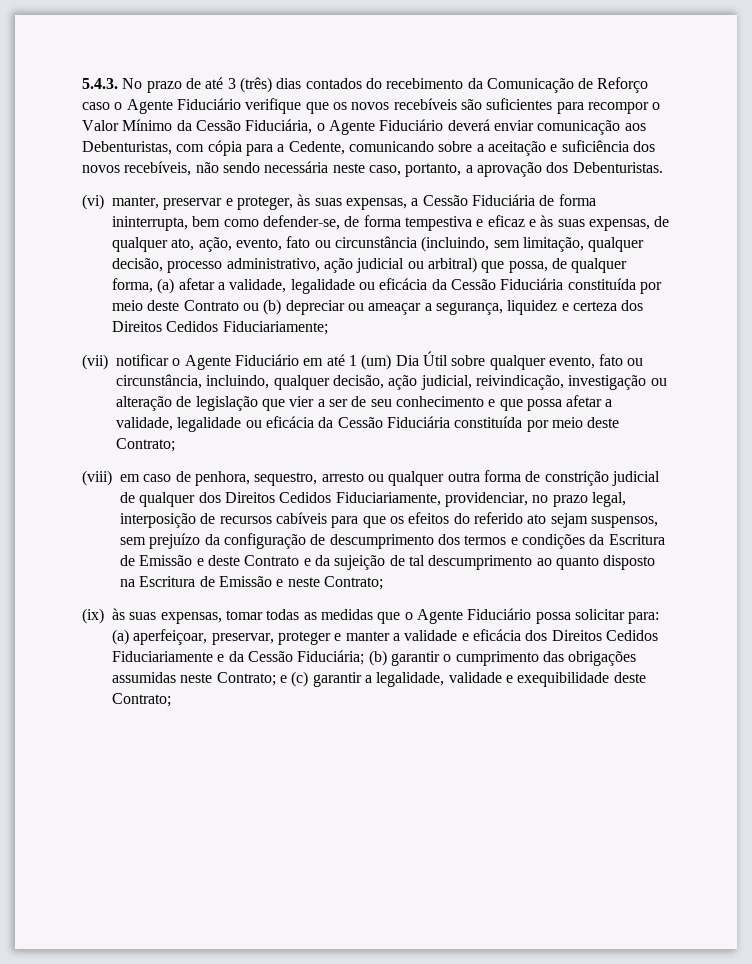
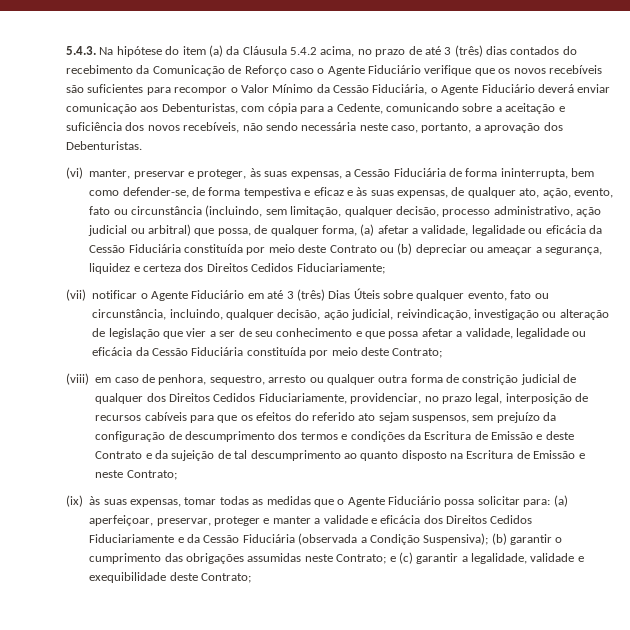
- 5.4.3. No prazo de até 3 (três) dias contados do recebimento da Comunicação de Reforço caso o Agente Fiduciário verifique que os novos recebíveis são suficientes para recompor o Valor Mínimo da Cessão Fiduciária, o Agente Fiduciário deverá enviar comunicação aos Debenturistas, com cópia para a Cedente, comunicando sobre a aceitação e suficiência dos novos recebíveis, não sendo necessária neste caso, portanto, a aprovação dos Debenturistas.
+ 5.4.3. Na hipótese do item (a) da Cláusula 5.4.2 acima, no prazo de até 3 (três) dias contados do recebimento da Comunicação de Reforço caso o Agente Fiduciário verifique que os novos recebíveis são suficientes para recompor o Valor Mínimo da Cessão Fiduciária, o Agente Fiduciário deverá enviar comunicação aos Debenturistas, com cópia para a Cedente, comunicando sobre a aceitação e suficiência dos novos recebíveis, não sendo necessária neste caso, portanto, a aprovação dos Debenturistas.
- (vii) notificar o Agente Fiduciário em até 1 (um) Dia Útil sobre qualquer evento, fato ou circunstância, incluindo, qualquer decisão, ação judicial, reivindicação, investigação ou alteração de legislação que vier a ser de seu conhecimento e que possa afetar a validade, legalidade ou eficácia da Cessão Fiduciária constituída por meio deste Contrato;
+ (vii) notificar o Agente Fiduciário em até 3 (três) Dias Úteis sobre qualquer evento, fato ou circunstância, incluindo, qualquer decisão, ação judicial, reivindicação, investigação ou alteração de legislação que vier a ser de seu conhecimento e que possa afetar a validade, legalidade ou eficácia da Cessão Fiduciária constituída por meio deste Contrato;
- (ix) às suas expensas, tomar todas as medidas que o Agente Fiduciário possa solicitar para: (a) aperfeiçoar, preservar, proteger e manter a validade e eficácia dos Direitos Cedidos Fiduciariamente e da Cessão Fiduciária; (b) garantir o cumprimento das obrigações assumidas neste Contrato; e (c) garantir a legalidade, validade e exequibilidade deste Contrato;
+ (ix) às suas expensas, tomar todas as medidas que o Agente Fiduciário possa solicitar para: (a) aperfeiçoar, preservar, proteger e manter a validade e eficácia dos Direitos Cedidos Fiduciariamente e da Cessão Fiduciária (observada a Condição Suspensiva); (b) garantir o cumprimento das obrigações assumidas neste Contrato; e (c) garantir a legalidade, validade e exequibilidade deste Contrato;

